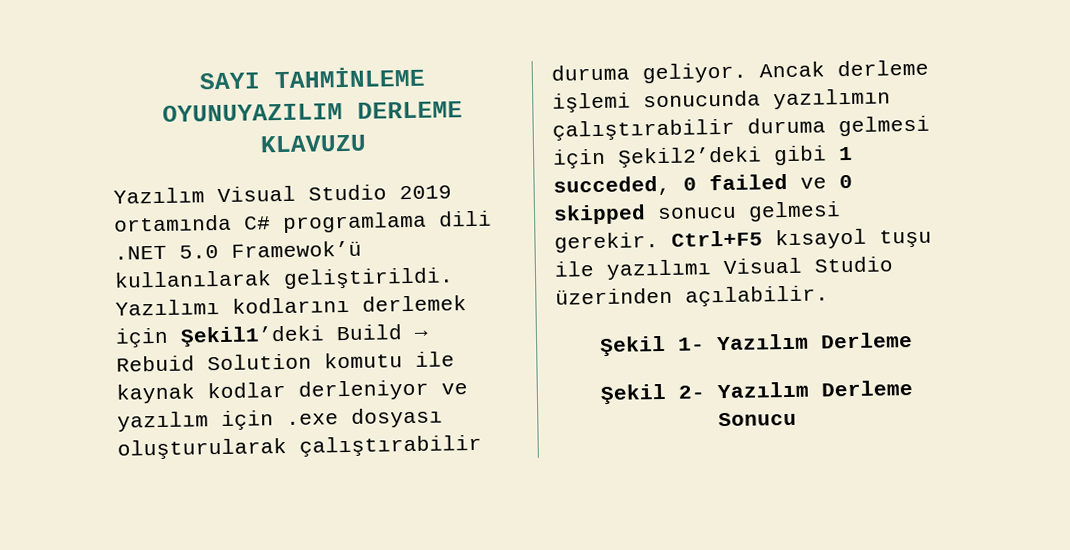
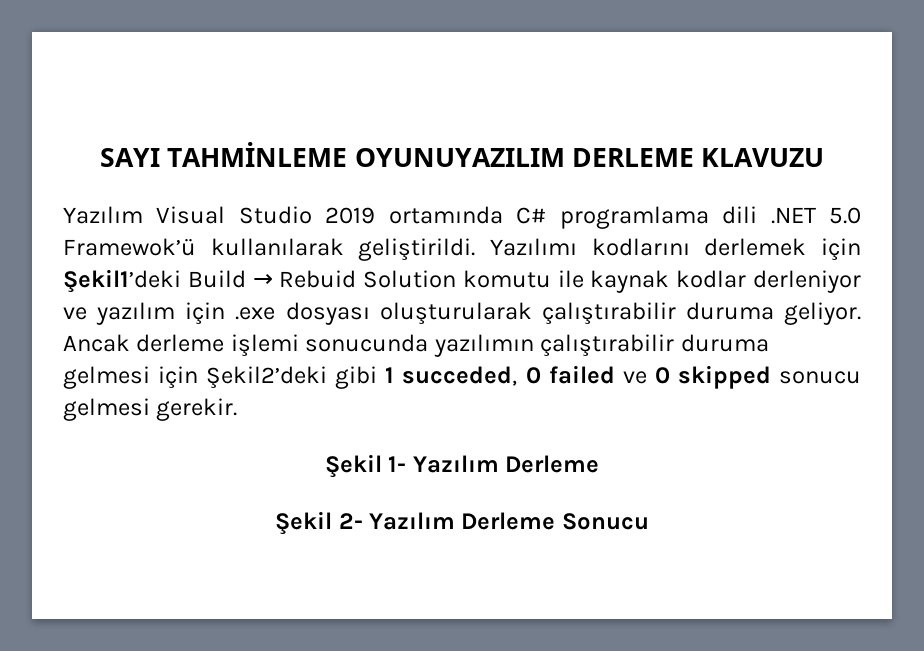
- Ctrl+F5 kısayol tuşu ile yazılımı Visual Studio üzerinden açılabilir.

